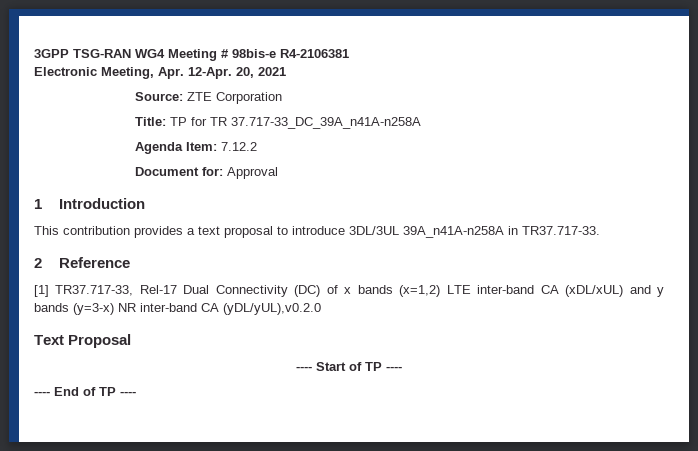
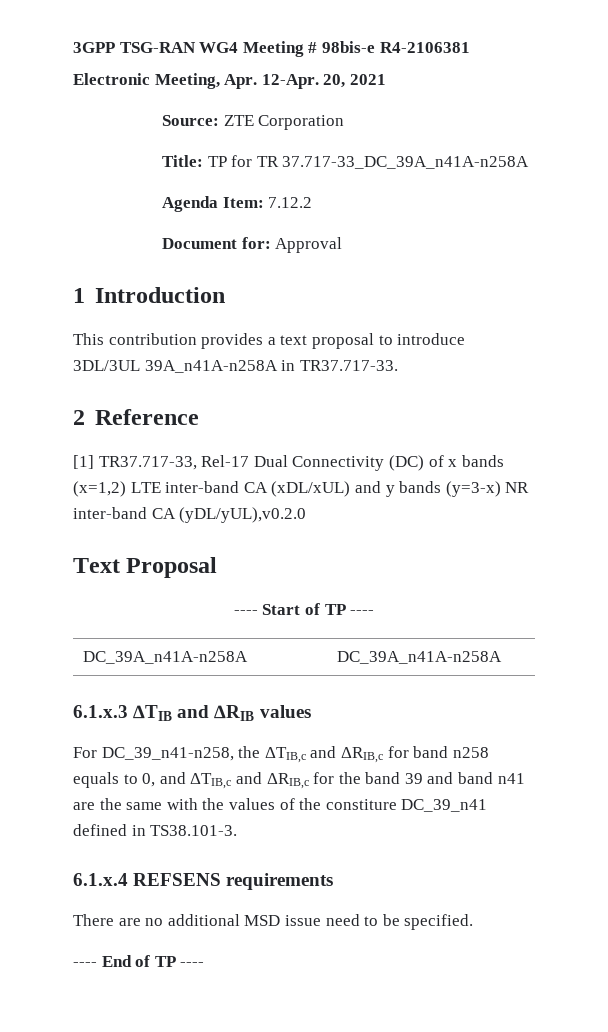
+ DC_39A_n41A-n258A | DC_39A_n41A-n258A
+ 6.1.x.3 ∆TIB and ∆RIB values
+ For DC_39_n41-n258, the ΔTIB,c and ΔRIB,c for band n258 equals to 0, and ΔTIB,c and ΔRIB,c for the band 39 and band n41 are the same with the values of the constiture DC_39_n41 defined in TS38.101-3.
+ 6.1.x.4 REFSENS requirements
+ There are no additional MSD issue need to be specified.

